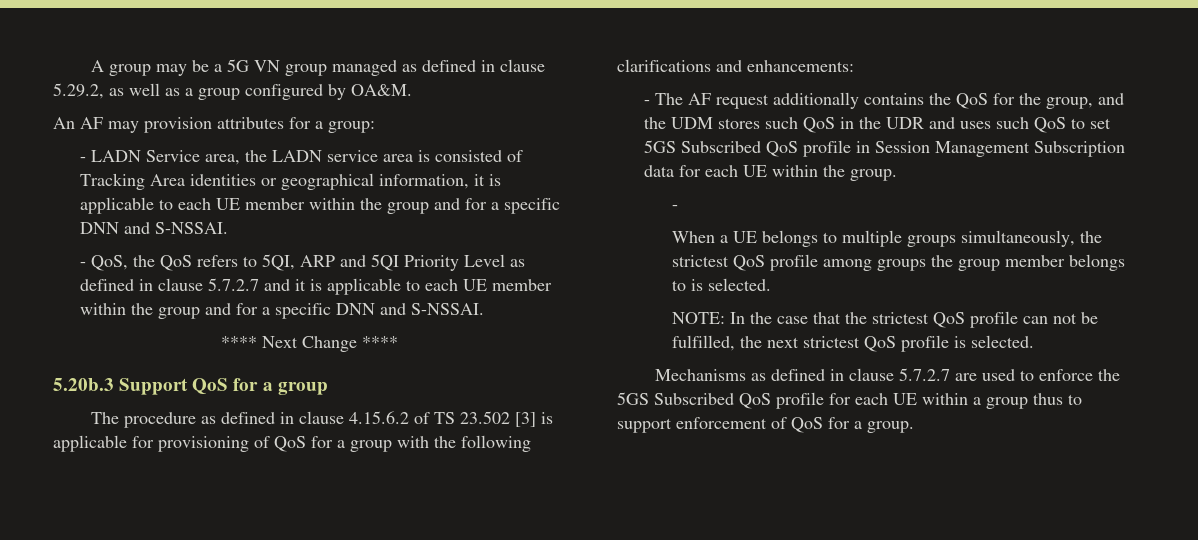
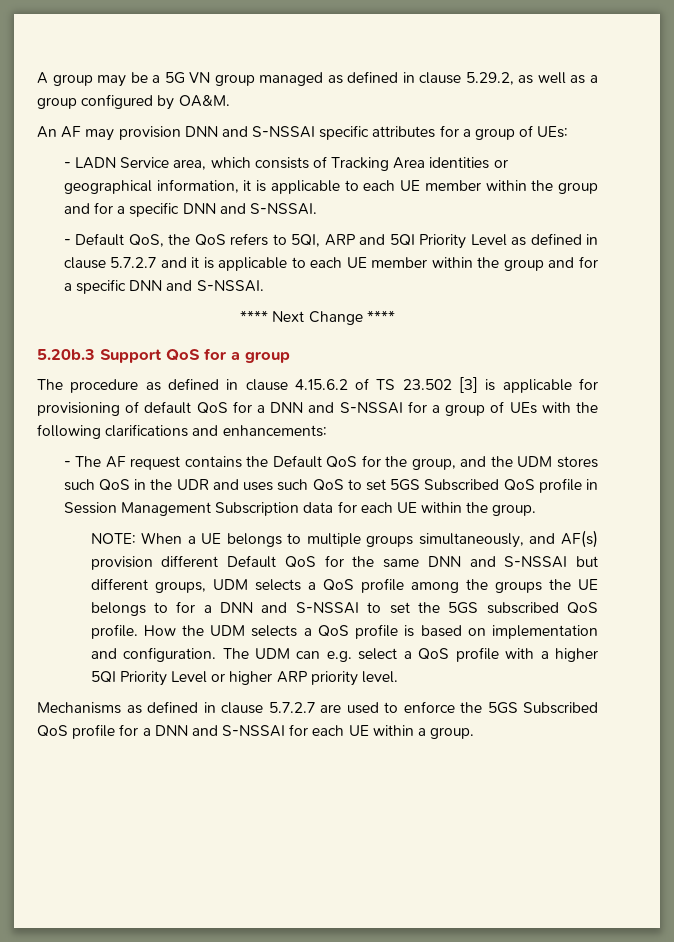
- An AF may provision attributes for a group:
- - LADN Service area, the LADN service area is consisted of Tracking Area identities or geographical information, it is applicable to each UE member within the group and for a specific DNN and S-NSSAI.
+ An AF may provision DNN and S-NSSAI specific attributes for a group of UEs:
+ - LADN Service area, which consists of Tracking Area identities or geographical information, it is applicable to each UE member within the group and for a specific DNN and S-NSSAI.
- - QoS, the QoS refers to 5QI, ARP and 5QI Priority Level as defined in clause 5.7.2.7 and it is applicable to each UE member within the group and for a specific DNN and S-NSSAI.
+ - Default QoS, the QoS refers to 5QI, ARP and 5QI Priority Level as defined in clause 5.7.2.7 and it is applicable to each UE member within the group and for a specific DNN and S-NSSAI.
- The procedure as defined in clause 4.15.6.2 of TS 23.502 [3] is applicable for provisioning of QoS for a group with the following clarifications and enhancements:
+ The procedure as defined in clause 4.15.6.2 of TS 23.502 [3] is applicable for provisioning of default QoS for a DNN and S-NSSAI for a group of UEs with the following clarifications and enhancements:
- - The AF request additionally contains the QoS for the group, and the UDM stores such QoS in the UDR and uses such QoS to set 5GS Subscribed QoS profile in Session Management Subscription data for each UE within the group.
- -
- When a UE belongs to multiple groups simultaneously, the strictest QoS profile among groups the group member belongs to is selected.
- NOTE: In the case that the strictest QoS profile can not be fulfilled, the next strictest QoS profile is selected.
+ - The AF request contains the Default QoS for the group, and the UDM stores such QoS in the UDR and uses such QoS to set 5GS Subscribed QoS profile in Session Management Subscription data for each UE within the group.
+ NOTE: When a UE belongs to multiple groups simultaneously, and AF(s) provision different Default QoS for the same DNN and S-NSSAI but different groups, UDM selects a QoS profile among the groups the UE belongs to for a DNN and S-NSSAI to set the 5GS subscribed QoS profile. How the UDM selects a QoS profile is based on implementation and configuration. The UDM can e.g. select a QoS profile with a higher 5QI Priority Level or higher ARP priority level.
- Mechanisms as defined in clause 5.7.2.7 are used to enforce the 5GS Subscribed QoS profile for each UE within a group thus to support enforcement of QoS for a group.
+ Mechanisms as defined in clause 5.7.2.7 are used to enforce the 5GS Subscribed QoS profile for a DNN and S-NSSAI for each UE within a group.

